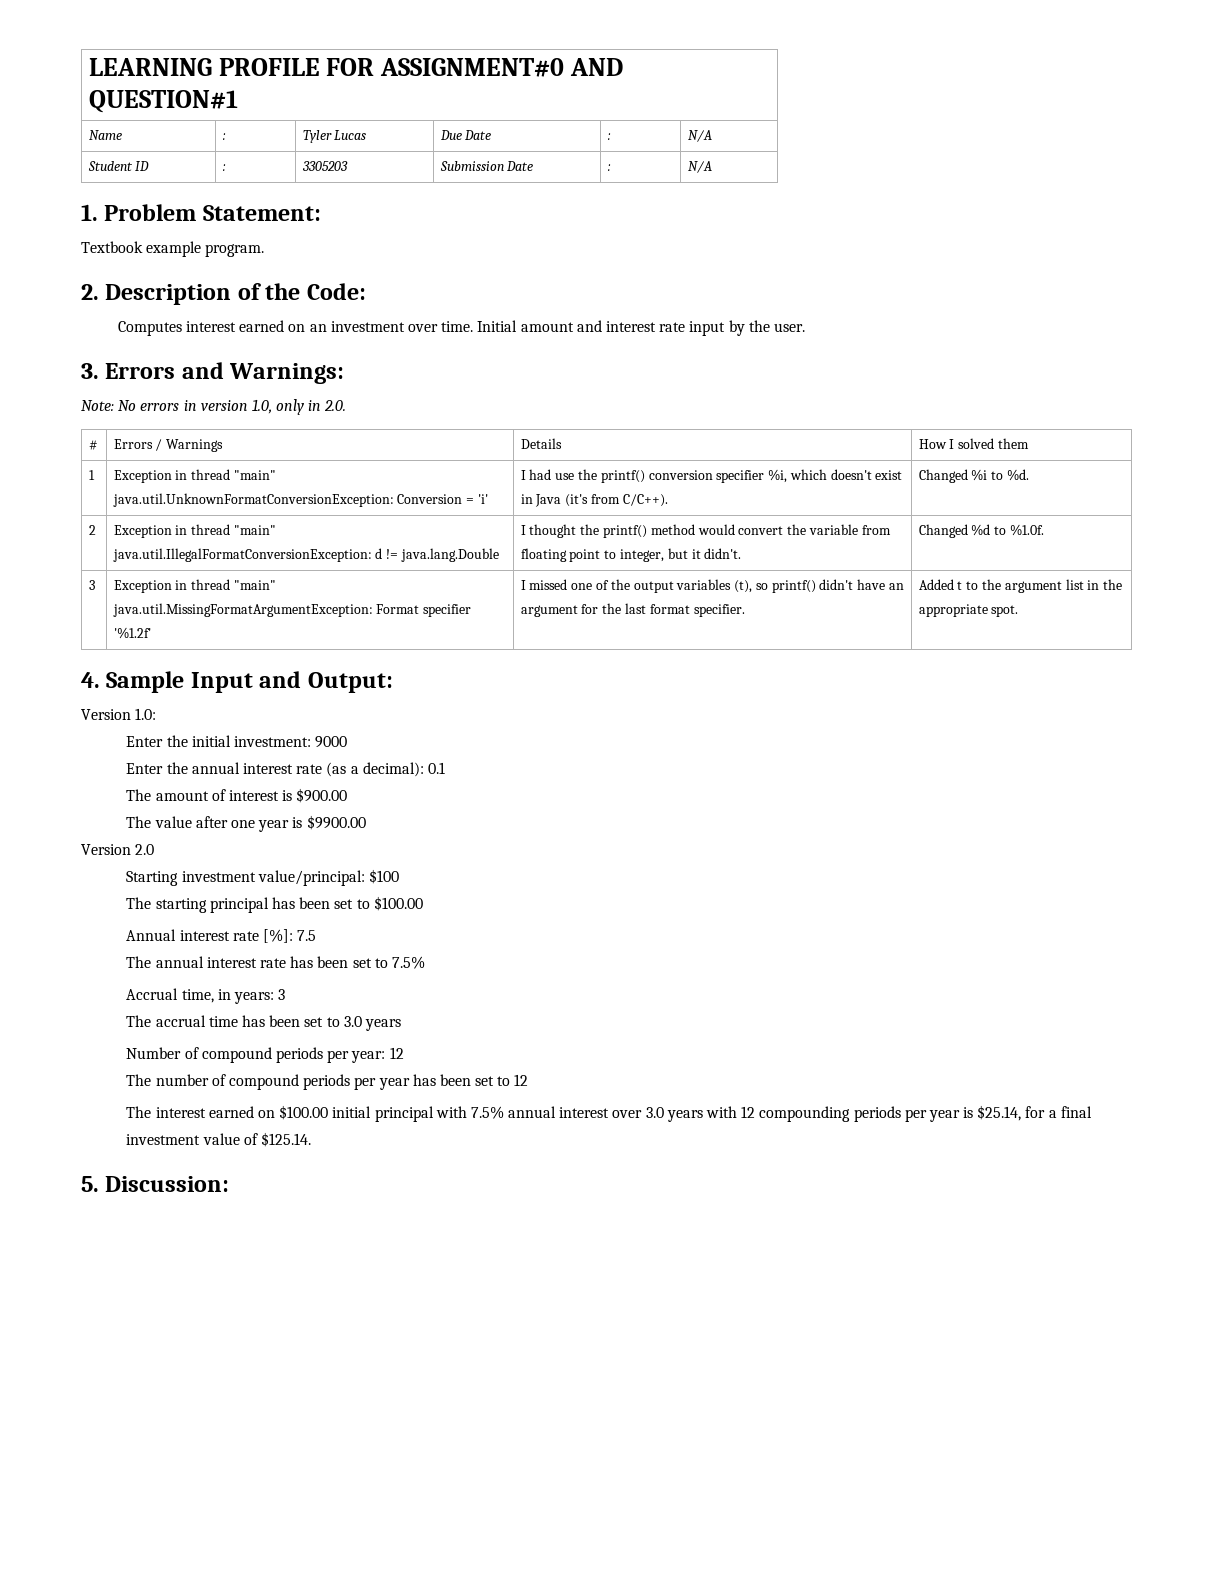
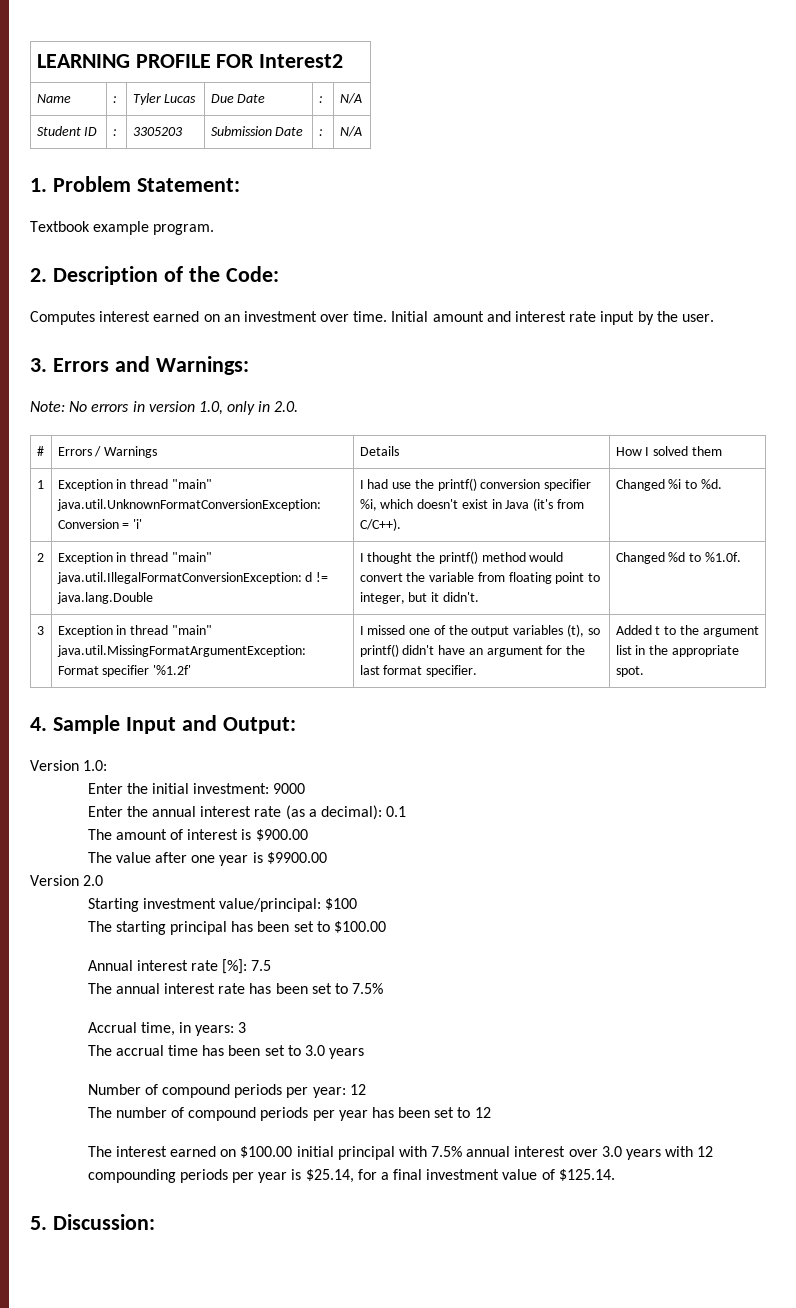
- LEARNING PROFILE FOR ASSIGNMENT#0 AND QUESTION#1
+ LEARNING PROFILE FOR Interest2

